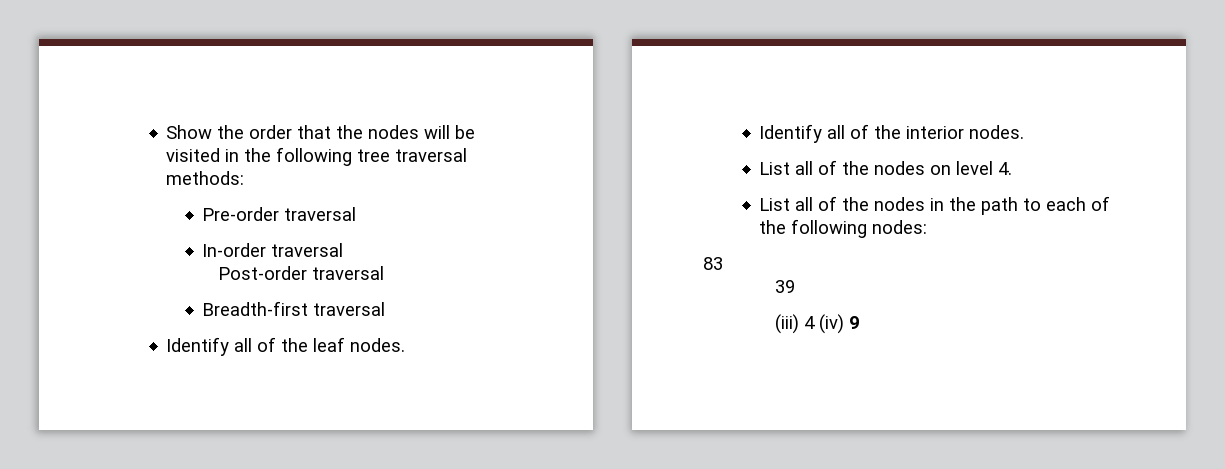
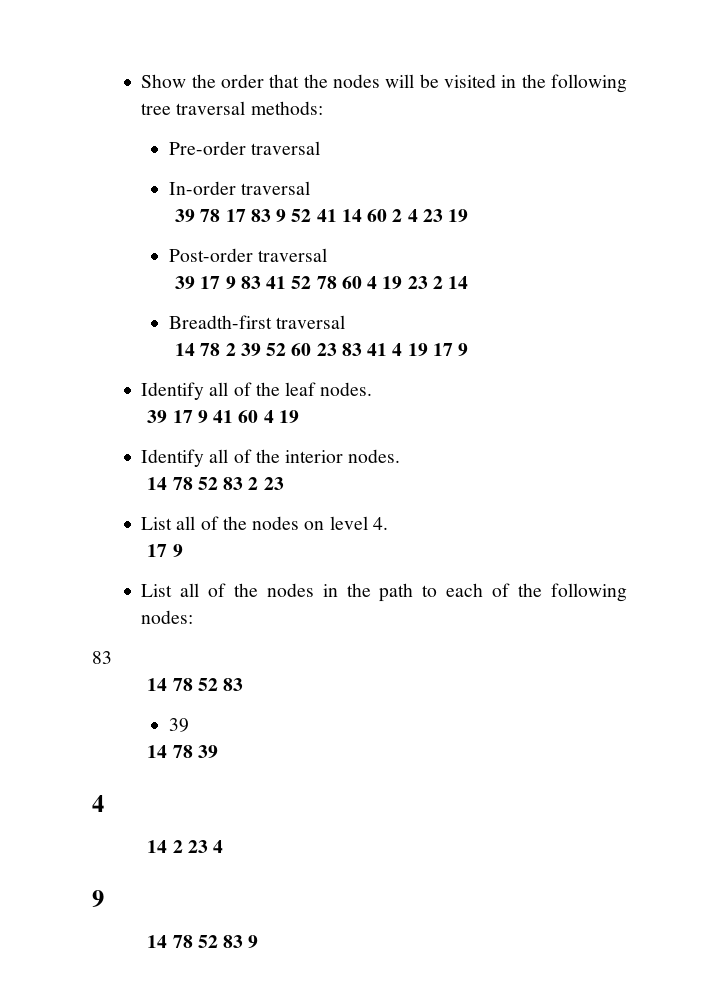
+ 39 78 17 83 9 52 41 14 60 2 4 23 19
  Post-order traversal
+ 39 17 9 83 41 52 78 60 4 19 23 2 14
  Breadth-first traversal
+ 14 78 2 39 52 60 23 83 41 4 19 17 9
+ 39 17 9 41 60 4 19
+ 14 78 52 83 2 23
  List all of the nodes on level 4.
+ 17 9
  List all of the nodes in the path to each of the following nodes:
  83
+ 14 78 52 83
  39
- (iii) 4 (iv) 9
+ 14 78 39
+ 4
+ 14 2 23 4
+ 9
+ 14 78 52 83 9

